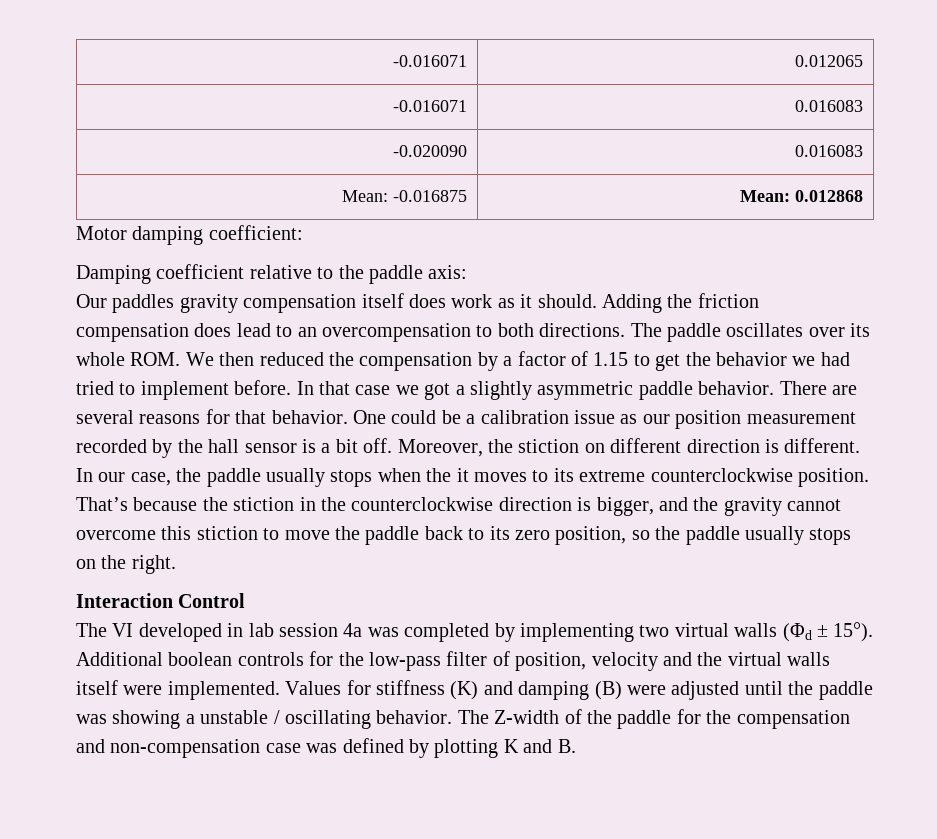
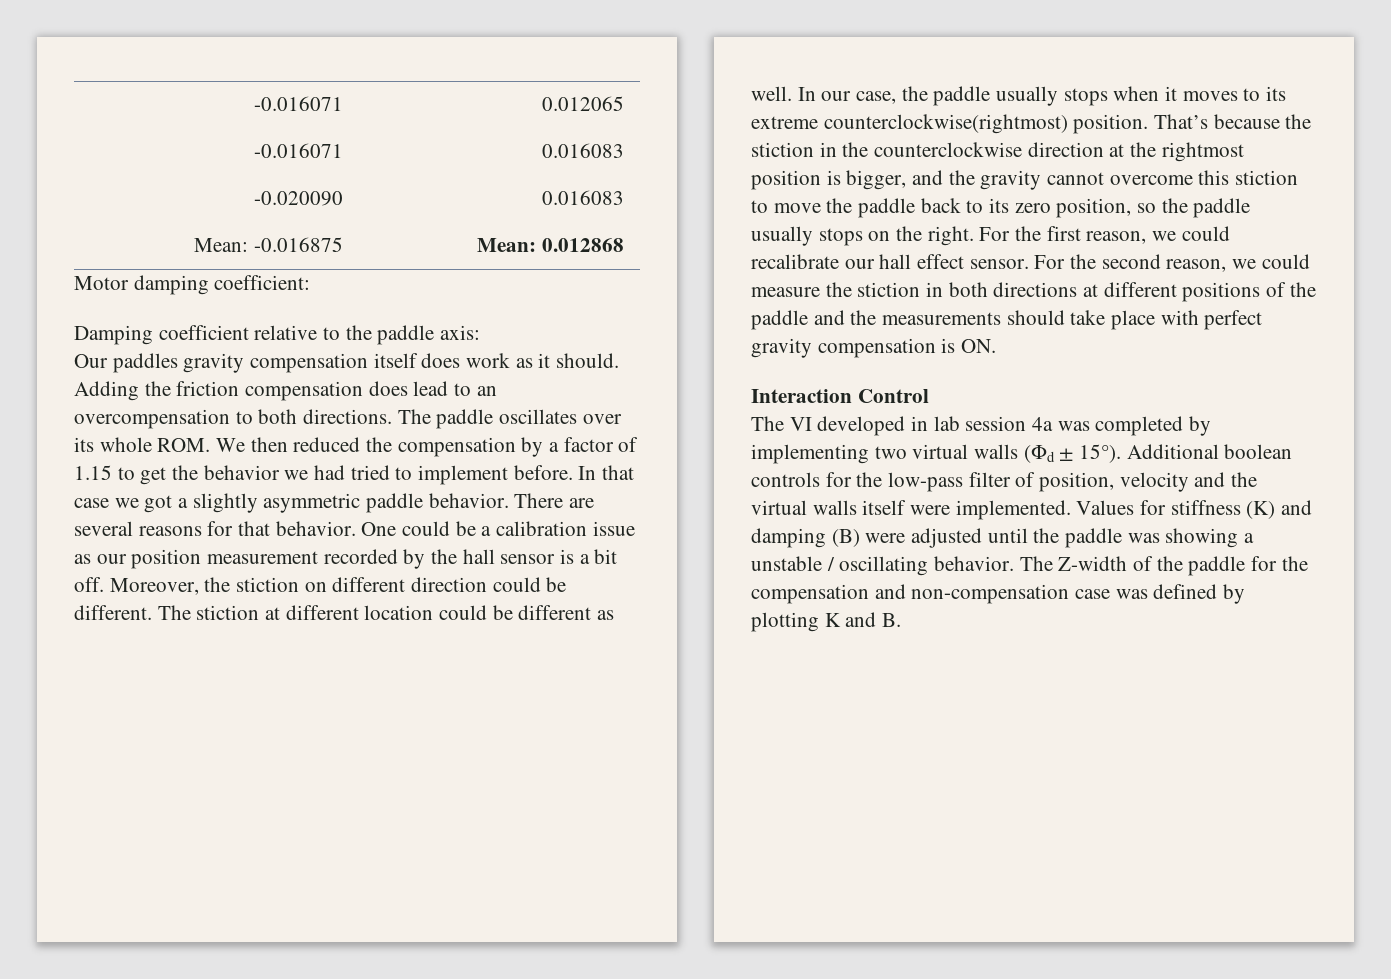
- Moreover, the stiction on different direction is different.
+ Moreover, the stiction on different direction could be different. The stiction at different location could be different as well.
- In our case, the paddle usually stops when the it moves to its extreme counterclockwise position.
+ In our case, the paddle usually stops when it moves to its extreme counterclockwise(rightmost) position.
- That’s because the stiction in the counterclockwise direction is bigger, and the gravity cannot overcome this stiction to move the paddle back to its zero position, so the paddle usually stops on the right.
+ That’s because the stiction in the counterclockwise direction at the rightmost position is bigger, and the gravity cannot overcome this stiction to move the paddle back to its zero position, so the paddle usually stops on the right. For the first reason, we could recalibrate our hall effect sensor. For the second reason, we could measure the stiction in both directions at different positions of the paddle and the measurements should take place with perfect gravity compensation is ON.

